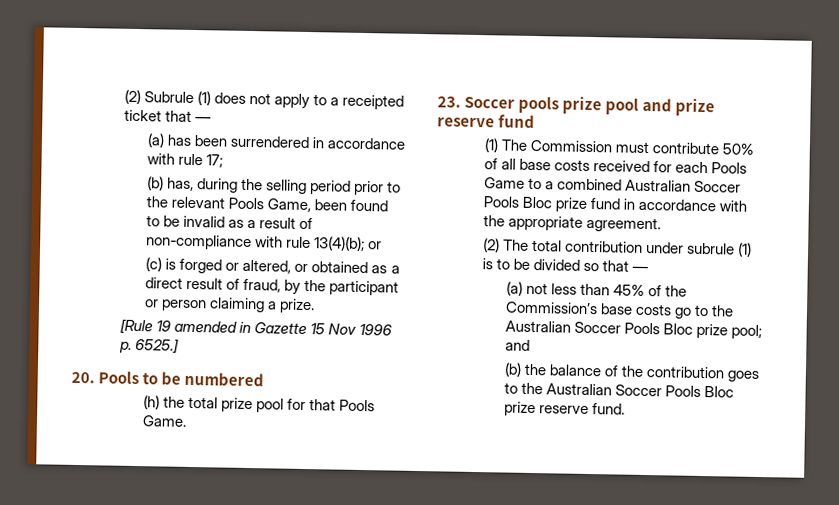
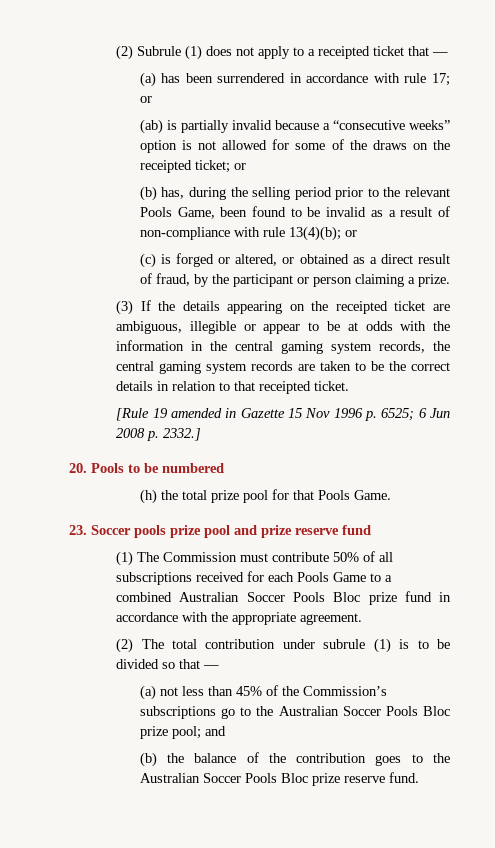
- (a) has been surrendered in accordance with rule 17;
+ (a) has been surrendered in accordance with rule 17; or
+ (ab) is partially invalid because a “consecutive weeks” option is not allowed for some of the draws on the receipted ticket; or
+ (3) If the details appearing on the receipted ticket are ambiguous, illegible or appear to be at odds with the information in the central gaming system records, the central gaming system records are taken to be the correct details in relation to that receipted ticket.
- [Rule 19 amended in Gazette 15 Nov 1996 p. 6525.]
+ [Rule 19 amended in Gazette 15 Nov 1996 p. 6525; 6 Jun 2008 p. 2332.]
- (1) The Commission must contribute 50% of all base costs received for each Pools Game to a combined Australian Soccer Pools Bloc prize fund in accordance with the appropriate agreement.
+ (1) The Commission must contribute 50% of all subscriptions received for each Pools Game to a combined Australian Soccer Pools Bloc prize fund in accordance with the appropriate agreement.
- (a) not less than 45% of the Commission’s base costs go to the Australian Soccer Pools Bloc prize pool; and
+ (a) not less than 45% of the Commission’s subscriptions go to the Australian Soccer Pools Bloc prize pool; and

